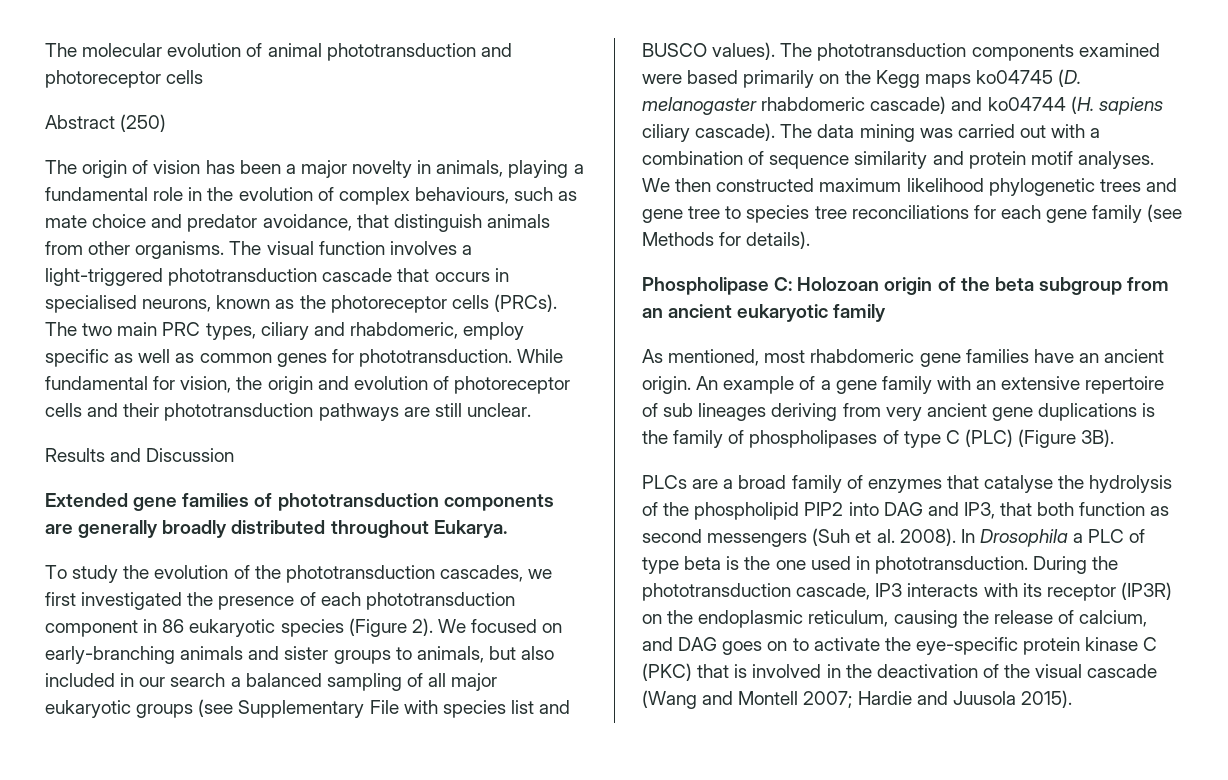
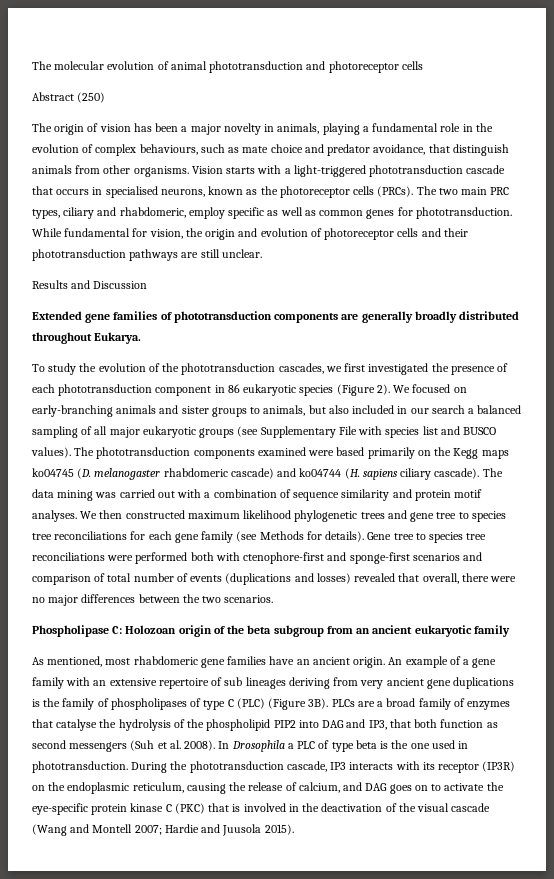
- The visual function involves a light-triggered phototransduction cascade that occurs in specialised neurons, known as the photoreceptor cells (PRCs).
+ Vision starts with a light-triggered phototransduction cascade that occurs in specialised neurons, known as the photoreceptor cells (PRCs).
+ Gene tree to species tree reconciliations were performed both with ctenophore-first and sponge-first scenarios and comparison of total number of events (duplications and losses) revealed that overall, there were no major differences between the two scenarios.
- An example of a gene family with an extensive repertoire of sub lineages deriving from very ancient gene duplications is the family of phospholipases of type C (PLC) (Figure 3B).
- PLCs are a broad family of enzymes that catalyse the hydrolysis of the phospholipid PIP2 into DAG and IP3, that both function as second messengers (Suh et al. 2008).
+ An example of a gene family with an extensive repertoire of sub lineages deriving from very ancient gene duplications is the family of phospholipases of type C (PLC) (Figure 3B). PLCs are a broad family of enzymes that catalyse the hydrolysis of the phospholipid PIP2 into DAG and IP3, that both function as second messengers (Suh et al. 2008).

